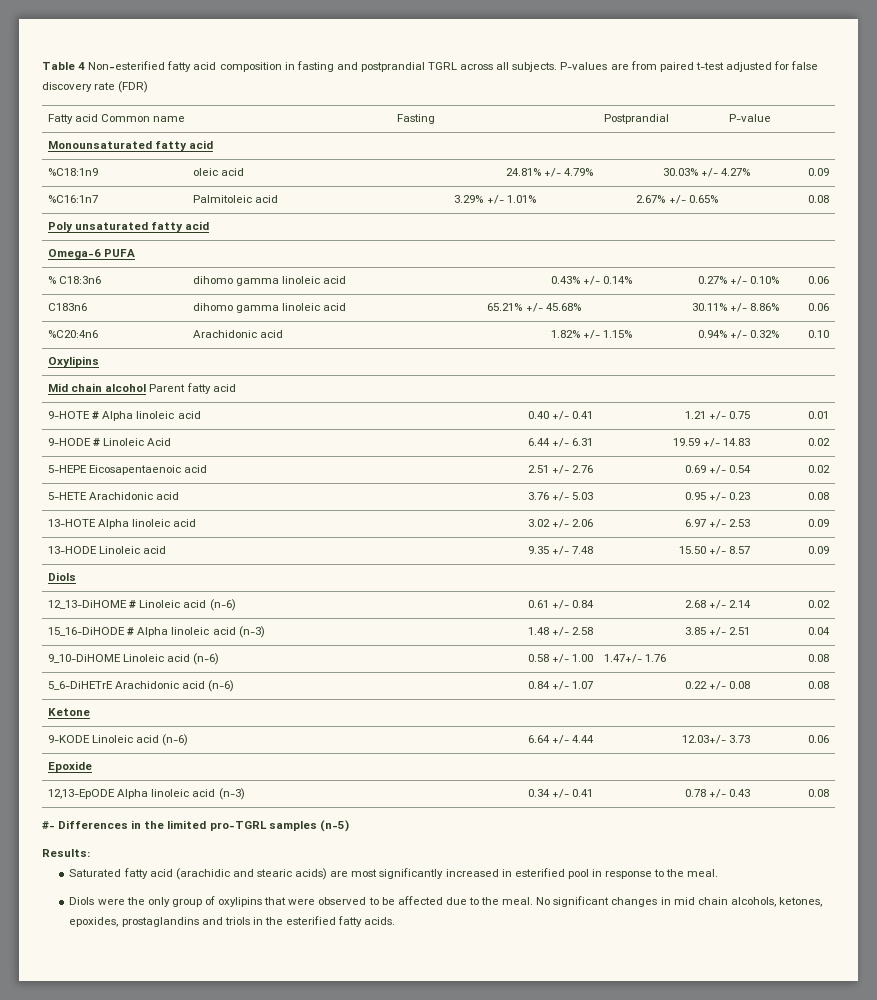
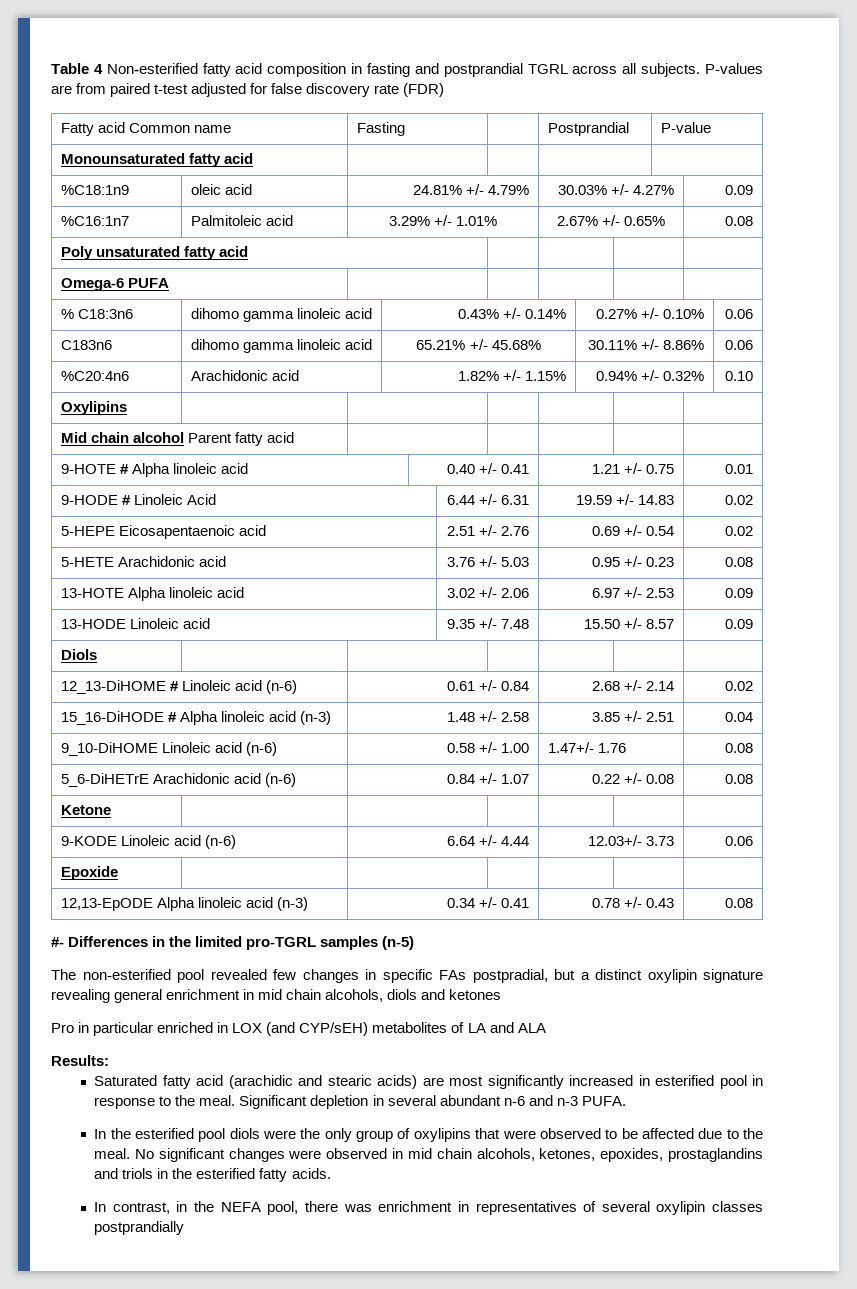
+ The non-esterified pool revealed few changes in specific FAs postpradial, but a distinct oxylipin signature revealing general enrichment in mid chain alcohols, diols and ketones
+ Pro in particular enriched in LOX (and CYP/sEH) metabolites of LA and ALA
- Saturated fatty acid (arachidic and stearic acids) are most significantly increased in esterified pool in response to the meal.
- Diols were the only group of oxylipins that were observed to be affected due to the meal.
+ Saturated fatty acid (arachidic and stearic acids) are most significantly increased in esterified pool in response to the meal. Significant depletion in several abundant n-6 and n-3 PUFA.
+ In the esterified pool diols were the only group of oxylipins that were observed to be affected due to the meal.
- No significant changes in mid chain alcohols, ketones, epoxides, prostaglandins and triols in the esterified fatty acids.
+ No significant changes were observed in mid chain alcohols, ketones, epoxides, prostaglandins and triols in the esterified fatty acids.
+ In contrast, in the NEFA pool, there was enrichment in representatives of several oxylipin classes postprandially

